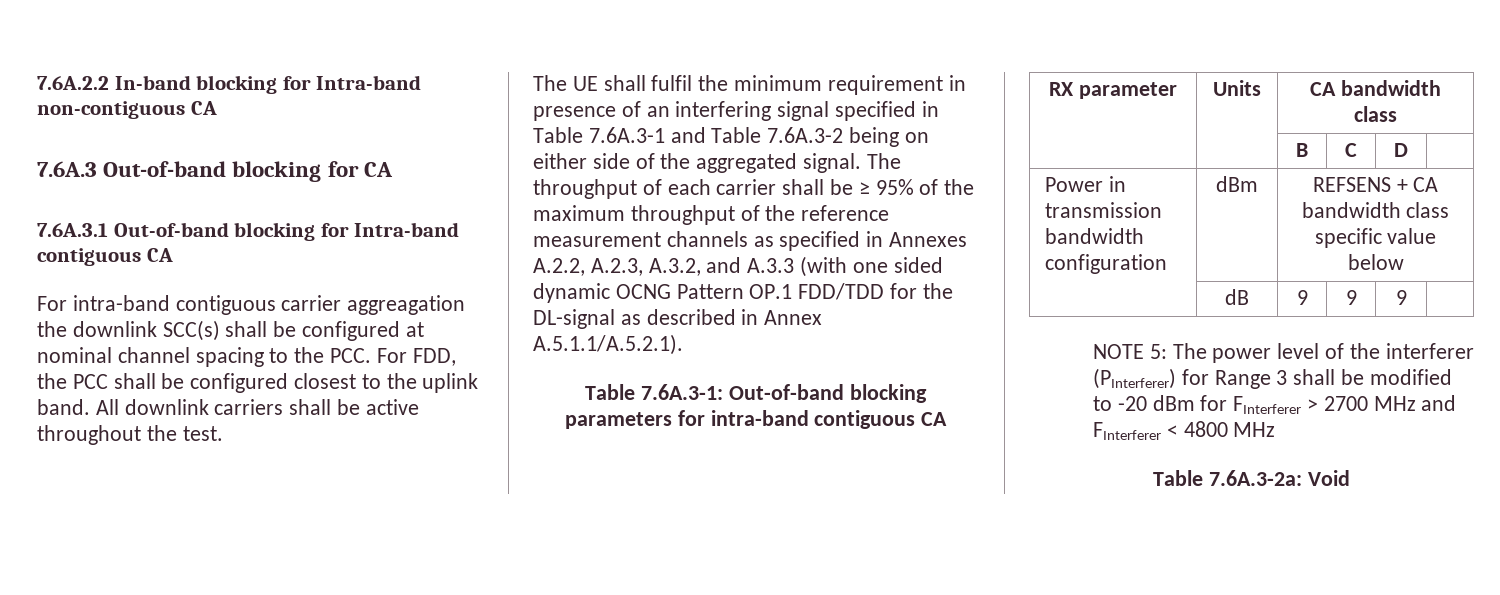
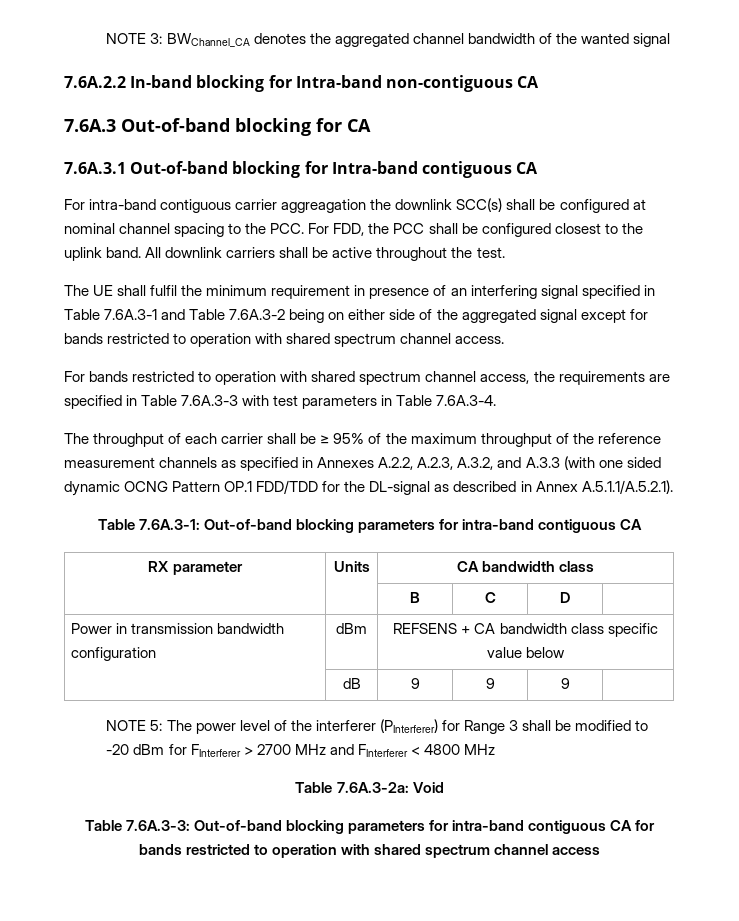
+ NOTE 3: BWChannel_CA denotes the aggregated channel bandwidth of the wanted signal
- The UE shall fulfil the minimum requirement in presence of an interfering signal specified in Table 7.6A.3-1 and Table 7.6A.3-2 being on either side of the aggregated signal. The throughput of each carrier shall be ≥ 95% of the maximum throughput of the reference measurement channels as specified in Annexes A.2.2, A.2.3, A.3.2, and A.3.3 (with one sided dynamic OCNG Pattern OP.1 FDD/TDD for the DL-signal as described in Annex A.5.1.1/A.5.2.1).
+ The UE shall fulfil the minimum requirement in presence of an interfering signal specified in Table 7.6A.3-1 and Table 7.6A.3-2 being on either side of the aggregated signal except for bands restricted to operation with shared spectrum channel access.
+ For bands restricted to operation with shared spectrum channel access, the requirements are specified in Table 7.6A.3-3 with test parameters in Table 7.6A.3-4.
+ The throughput of each carrier shall be ≥ 95% of the maximum throughput of the reference measurement channels as specified in Annexes A.2.2, A.2.3, A.3.2, and A.3.3 (with one sided dynamic OCNG Pattern OP.1 FDD/TDD for the DL-signal as described in Annex A.5.1.1/A.5.2.1).
+ Table 7.6A.3-3: Out-of-band blocking parameters for intra-band contiguous CA for bands restricted to operation with shared spectrum channel access

